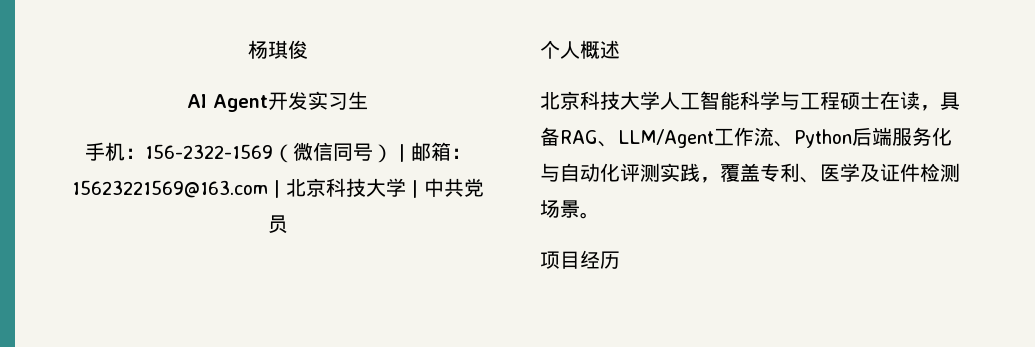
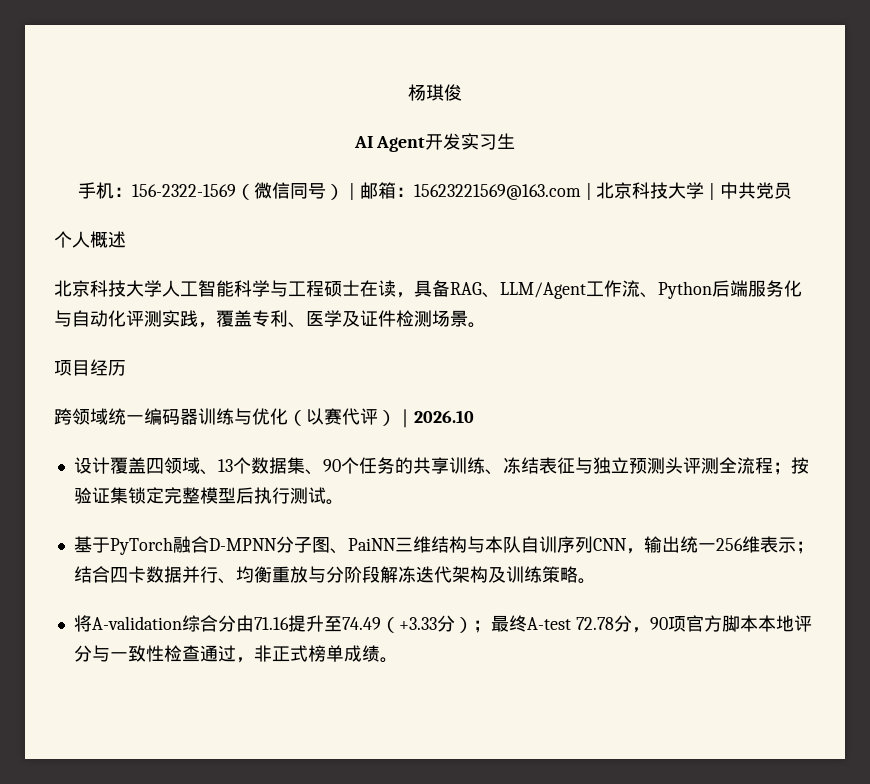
+ 跨领域统一编码器训练与优化（以赛代评）｜2026.10
+ 设计覆盖四领域、13个数据集、90个任务的共享训练、冻结表征与独立预测头评测全流程；按验证集锁定完整模型后执行测试。
+ 基于PyTorch融合D-MPNN分子图、PaiNN三维结构与本队自训序列CNN，输出统一256维表示；结合四卡数据并行、均衡重放与分阶段解冻迭代架构及训练策略。
+ 将A-validation综合分由71.16提升至74.49（+3.33分）；最终A-test 72.78分，90项官方脚本本地评分与一致性检查通过，非正式榜单成绩。

